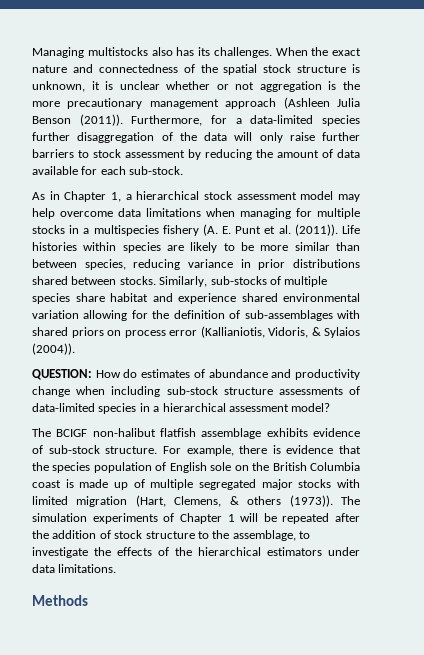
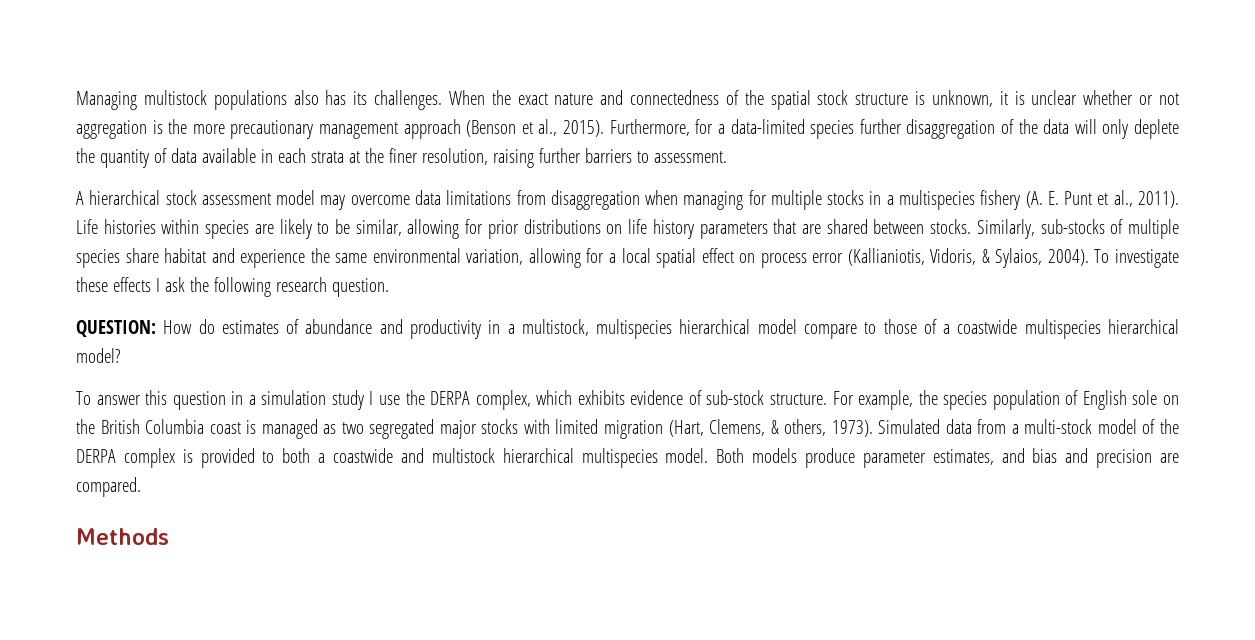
- Managing multistocks also has its challenges.
+ Managing multistock populations also has its challenges.
- When the exact nature and connectedness of the spatial stock structure is unknown, it is unclear whether or not aggregation is the more precautionary management approach (Ashleen Julia Benson (2011)).
+ When the exact nature and connectedness of the spatial stock structure is unknown, it is unclear whether or not aggregation is the more precautionary management approach (Benson et al., 2015).
- Furthermore, for a data-limited species further disaggregation of the data will only raise further barriers to stock assessment by reducing the amount of data available for each sub-stock.
- As in Chapter 1, a hierarchical stock assessment model may help overcome data limitations when managing for multiple stocks in a multispecies fishery (A. E. Punt et al. (2011)).
+ Furthermore, for a data-limited species further disaggregation of the data will only deplete the quantity of data available in each strata at the finer resolution, raising further barriers to assessment.
+ A hierarchical stock assessment model may overcome data limitations from disaggregation when managing for multiple stocks in a multispecies fishery (A. E. Punt et al., 2011).
- Life histories within species are likely to be more similar than between species, reducing variance in prior distributions shared between stocks.
+ Life histories within species are likely to be similar, allowing for prior distributions on life history parameters that are shared between stocks.
- Similarly, sub-stocks of multiple species share habitat and experience shared environmental variation allowing for the definition of sub-assemblages with shared priors on process error (Kallianiotis, Vidoris, & Sylaios (2004)).
+ Similarly, sub-stocks of multiple species share habitat and experience the same environmental variation, allowing for a local spatial effect on process error (Kallianiotis, Vidoris, & Sylaios, 2004). To investigate these effects I ask the following research question.
- QUESTION: How do estimates of abundance and productivity change when including sub-stock structure assessments of data-limited species in a hierarchical assessment model?
- The BCIGF non-halibut flatfish assemblage exhibits evidence of sub-stock structure.
+ QUESTION: How do estimates of abundance and productivity in a multistock, multispecies hierarchical model compare to those of a coastwide multispecies hierarchical model?
+ To answer this question in a simulation study I use the DERPA complex, which exhibits evidence of sub-stock structure.
- For example, there is evidence that the species population of English sole on the British Columbia coast is made up of multiple segregated major stocks with limited migration (Hart, Clemens, & others (1973)). The simulation experiments of Chapter 1 will be repeated after the addition of stock structure to the assemblage, to investigate the effects of the hierarchical estimators under data limitations.
+ For example, the species population of English sole on the British Columbia coast is managed as two segregated major stocks with limited migration (Hart, Clemens, & others, 1973). Simulated data from a multi-stock model of the DERPA complex is provided to both a coastwide and multistock hierarchical multispecies model. Both models produce parameter estimates, and bias and precision are compared.

